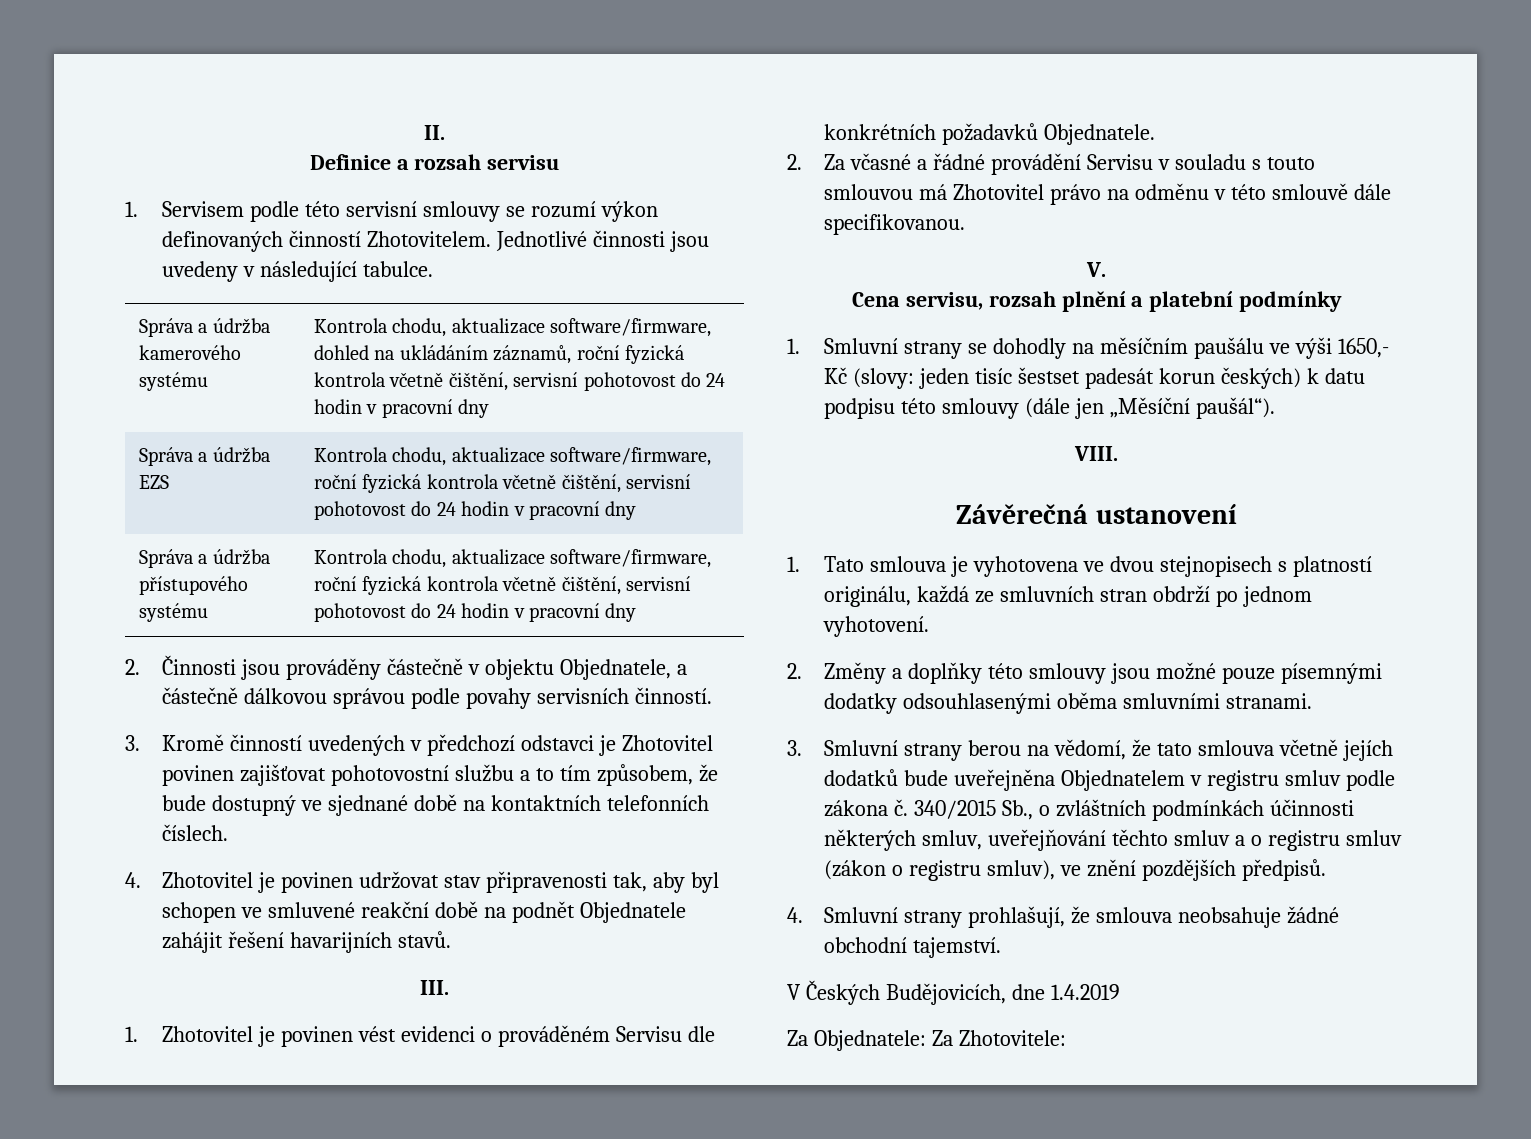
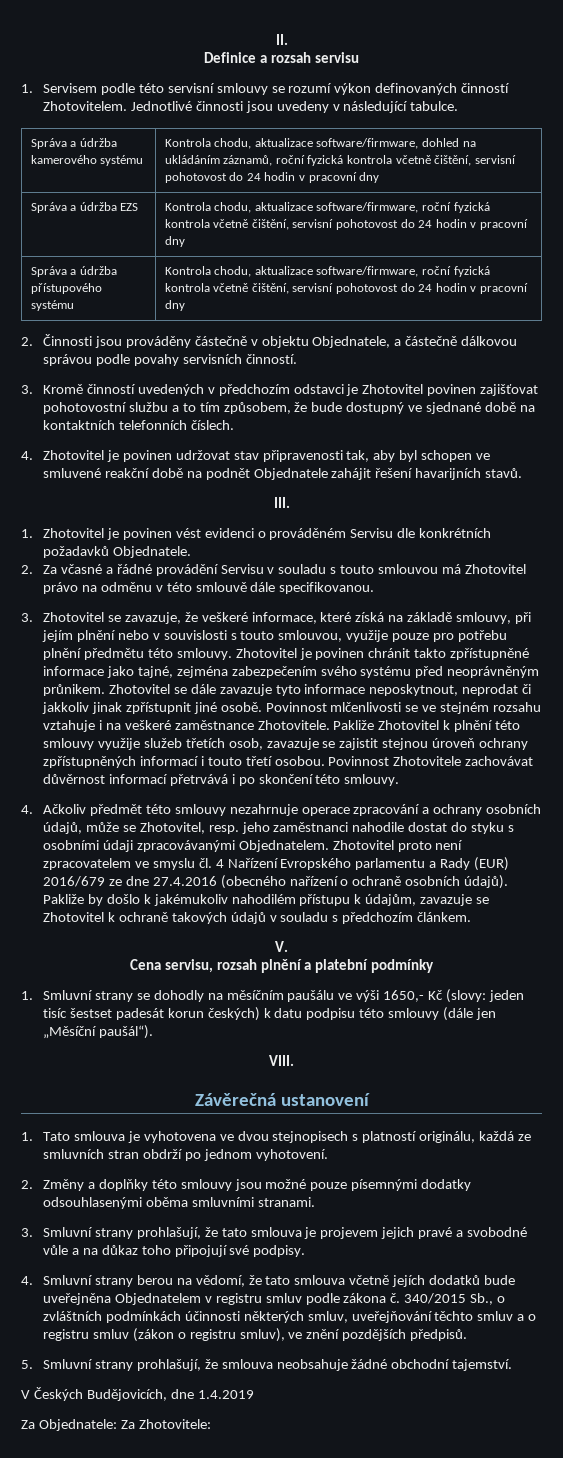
- 3. Kromě činností uvedených v předchozí odstavci je Zhotovitel povinen zajišťovat pohotovostní službu a to tím způsobem, že bude dostupný ve sjednané době na kontaktních telefonních číslech.
+ 3. Kromě činností uvedených v předchozím odstavci je Zhotovitel povinen zajišťovat pohotovostní službu a to tím způsobem, že bude dostupný ve sjednané době na kontaktních telefonních číslech.
+ 3. Zhotovitel se zavazuje, že veškeré informace, které získá na základě smlouvy, při jejím plnění nebo v souvislosti s touto smlouvou, využije pouze pro potřebu plnění předmětu této smlouvy. Zhotovitel je povinen chránit takto zpřístupněné informace jako tajné, zejména zabezpečením svého systému před neoprávněným průnikem. Zhotovitel se dále zavazuje tyto informace neposkytnout, neprodat či jakkoliv jinak zpřístupnit jiné osobě. Povinnost mlčenlivosti se ve stejném rozsahu vztahuje i na veškeré zaměstnance Zhotovitele. Pakliže Zhotovitel k plnění této smlouvy využije služeb třetích osob, zavazuje se zajistit stejnou úroveň ochrany zpřístupněných informací i touto třetí osobou. Povinnost Zhotovitele zachovávat důvěrnost informací přetrvává i po skončení této smlouvy.
+ 4. Ačkoliv předmět této smlouvy nezahrnuje operace zpracování a ochrany osobních údajů, může se Zhotovitel, resp. jeho zaměstnanci nahodile dostat do styku s osobními údaji zpracovávanými Objednatelem. Zhotovitel proto není zpracovatelem ve smyslu čl. 4 Nařízení Evropského parlamentu a Rady (EUR) 2016/679 ze dne 27.4.2016 (obecného nařízení o ochraně osobních údajů). Pakliže by došlo k jakémukoliv nahodilém přístupu k údajům, zavazuje se Zhotovitel k ochraně takových údajů v souladu s předchozím článkem.
- 3. Smluvní strany berou na vědomí, že tato smlouva včetně jejích dodatků bude uveřejněna Objednatelem v registru smluv podle zákona č.
+ 3. Smluvní strany prohlašují, že tato smlouva je projevem jejich pravé a svobodné vůle a na důkaz toho připojují své podpisy.
+ 4. Smluvní strany berou na vědomí, že tato smlouva včetně jejích dodatků bude uveřejněna Objednatelem v registru smluv podle zákona č.
- 4. Smluvní strany prohlašují, že smlouva neobsahuje žádné obchodní tajemství.
+ 5. Smluvní strany prohlašují, že smlouva neobsahuje žádné obchodní tajemství.

